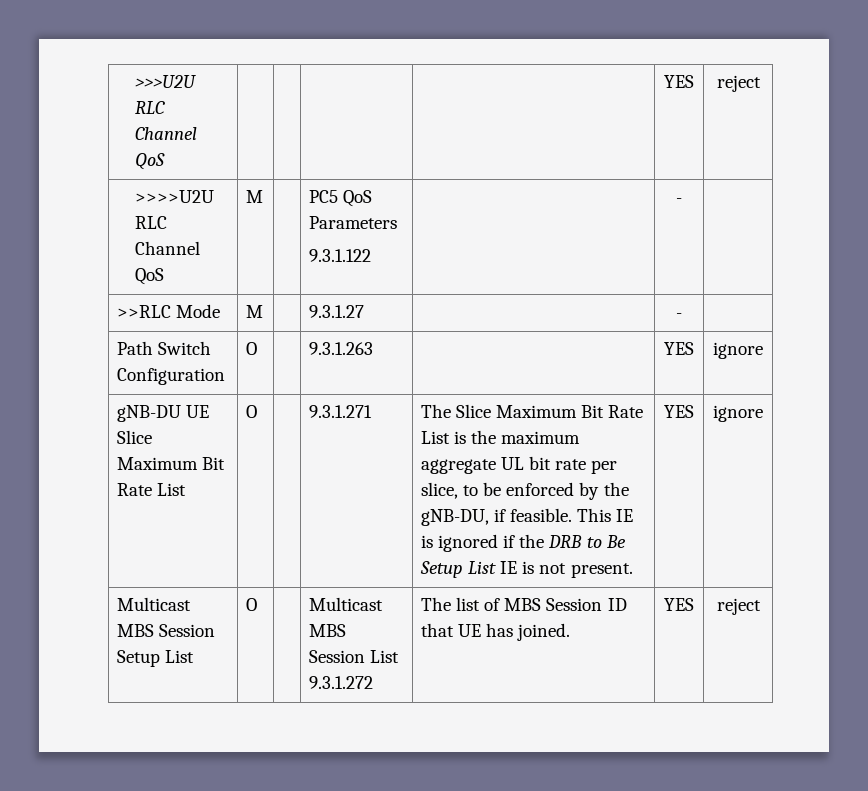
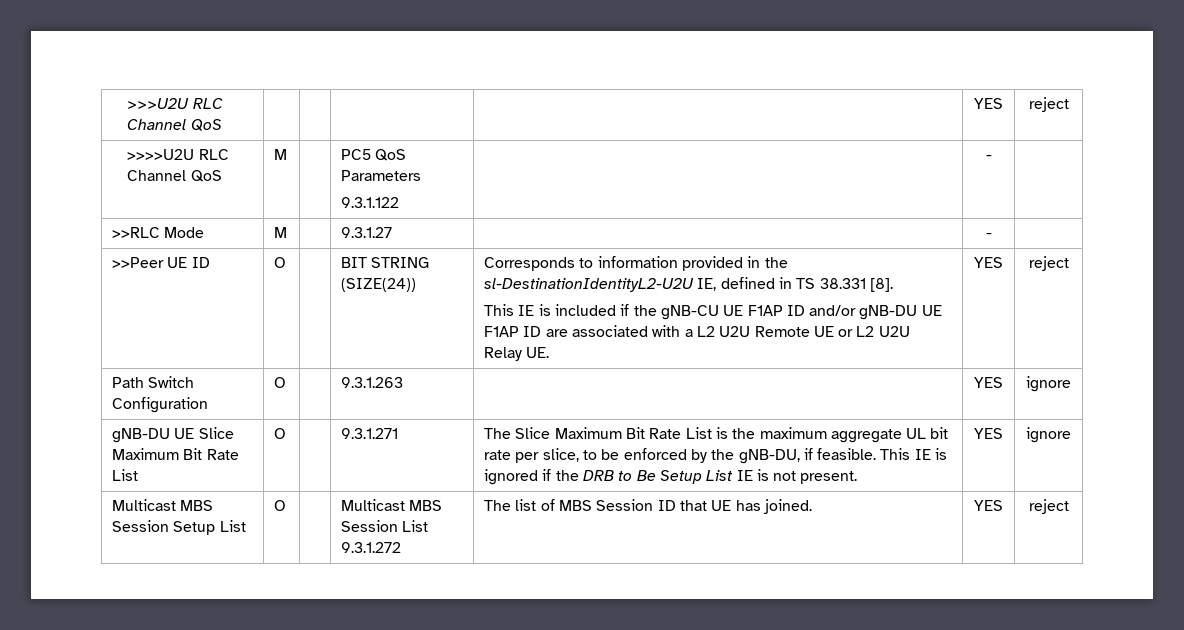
+ >>Peer UE ID | O | | BIT STRING (SIZE(24)) | Corresponds to information provided in the sl-DestinationIdentityL2-U2U IE, defined in TS 38.331 [8].
+ This IE is included if the gNB-CU UE F1AP ID and/or gNB-DU UE F1AP ID are associated with a L2 U2U Remote UE or L2 U2U Relay UE. | YES | reject

